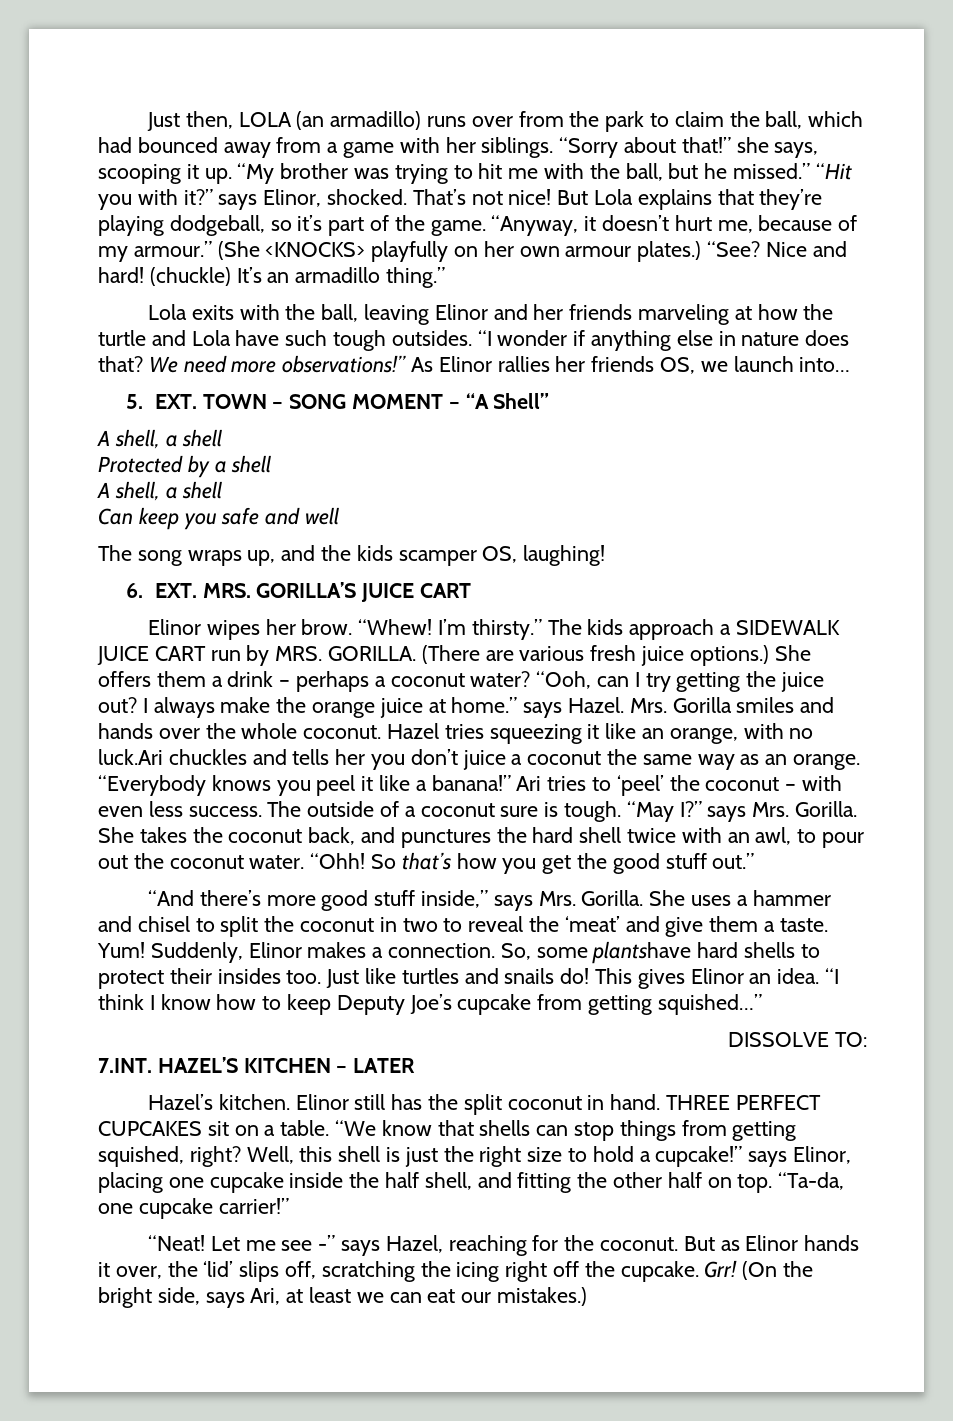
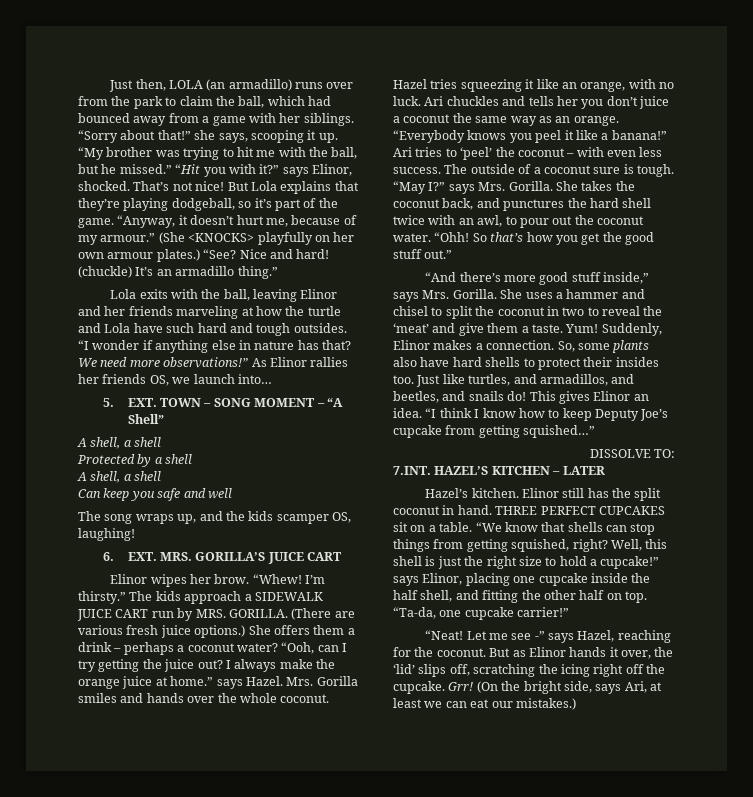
- Lola exits with the ball, leaving Elinor and her friends marveling at how the turtle and Lola have such tough outsides.
+ Lola exits with the ball, leaving Elinor and her friends marveling at how the turtle and Lola have such hard and tough outsides.
- “I wonder if anything else in nature does that?
+ “I wonder if anything else in nature has that?
- Hazel tries squeezing it like an orange, with no luck.Ari chuckles and tells her you don’t juice a coconut the same way as an orange.
+ Hazel tries squeezing it like an orange, with no luck. Ari chuckles and tells her you don’t juice a coconut the same way as an orange.
- So, some plantshave hard shells to protect their insides too.
+ So, some plants also have hard shells to protect their insides too.
- Just like turtles and snails do!
+ Just like turtles, and armadillos, and beetles, and snails do!

